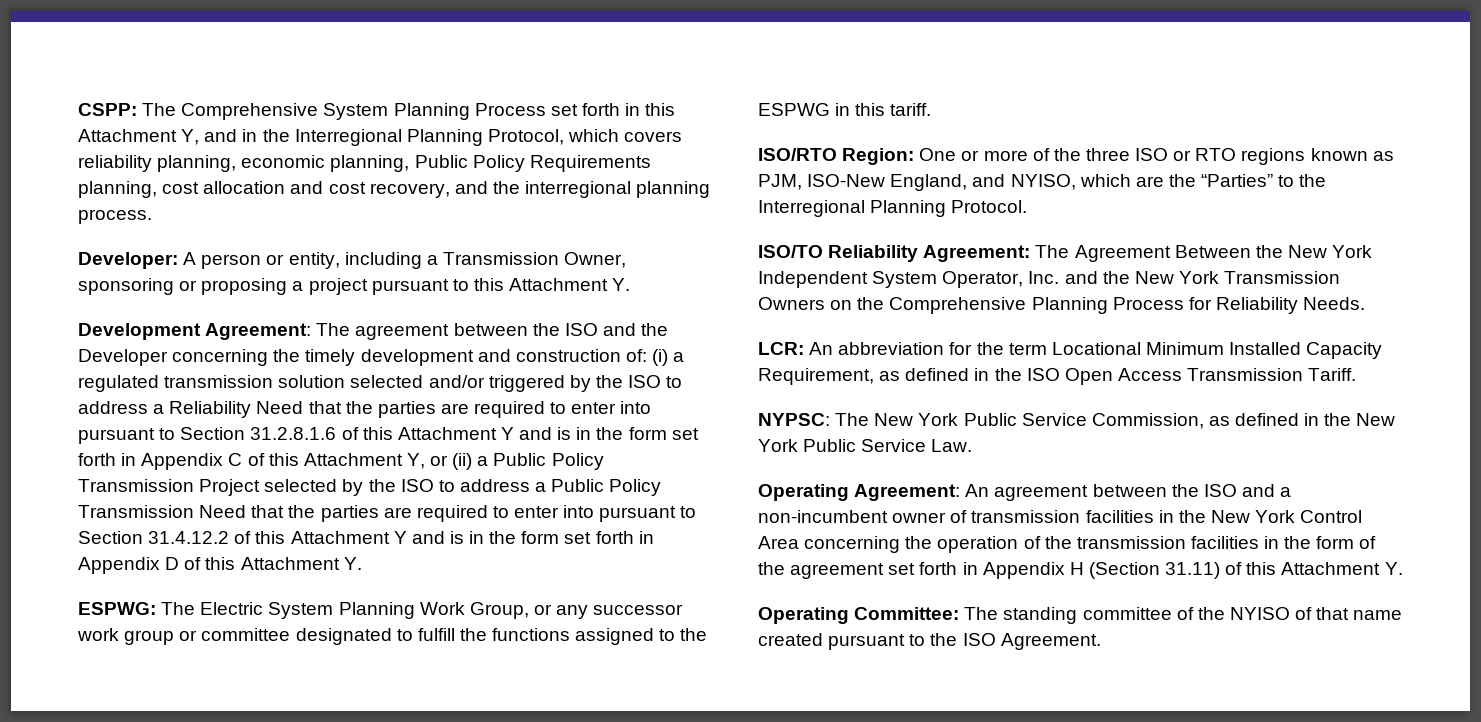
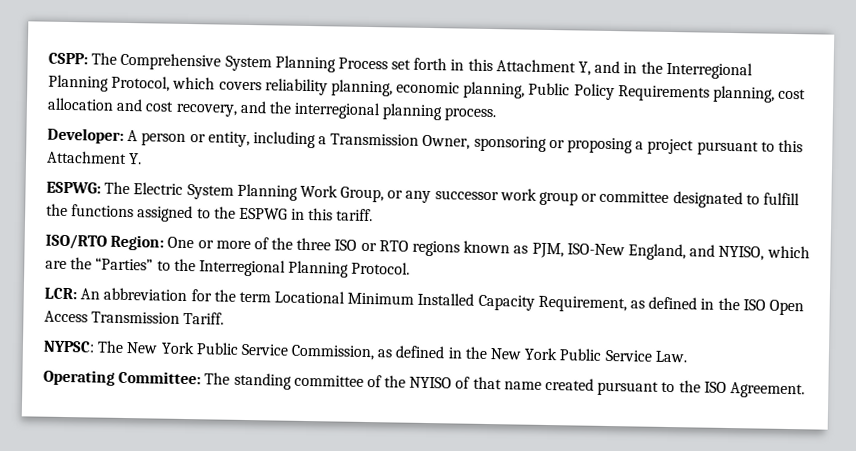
- Development Agreement: The agreement between the ISO and the Developer concerning the timely development and construction of: (i) a regulated transmission solution selected and/or triggered by the ISO to address a Reliability Need that the parties are required to enter into pursuant to Section 31.2.8.1.6 of this Attachment Y and is in the form set forth in Appendix C of this Attachment Y, or (ii) a Public Policy Transmission Project selected by the ISO to address a Public Policy Transmission Need that the parties are required to enter into pursuant to Section 31.4.12.2 of this Attachment Y and is in the form set forth in Appendix D of this Attachment Y.
- ISO/TO Reliability Agreement: The Agreement Between the New York Independent System Operator, Inc. and the New York Transmission Owners on the Comprehensive Planning Process for Reliability Needs.
- Operating Agreement: An agreement between the ISO and a non-incumbent owner of transmission facilities in the New York Control Area concerning the operation of the transmission facilities in the form of the agreement set forth in Appendix H (Section 31.11) of this Attachment Y.

